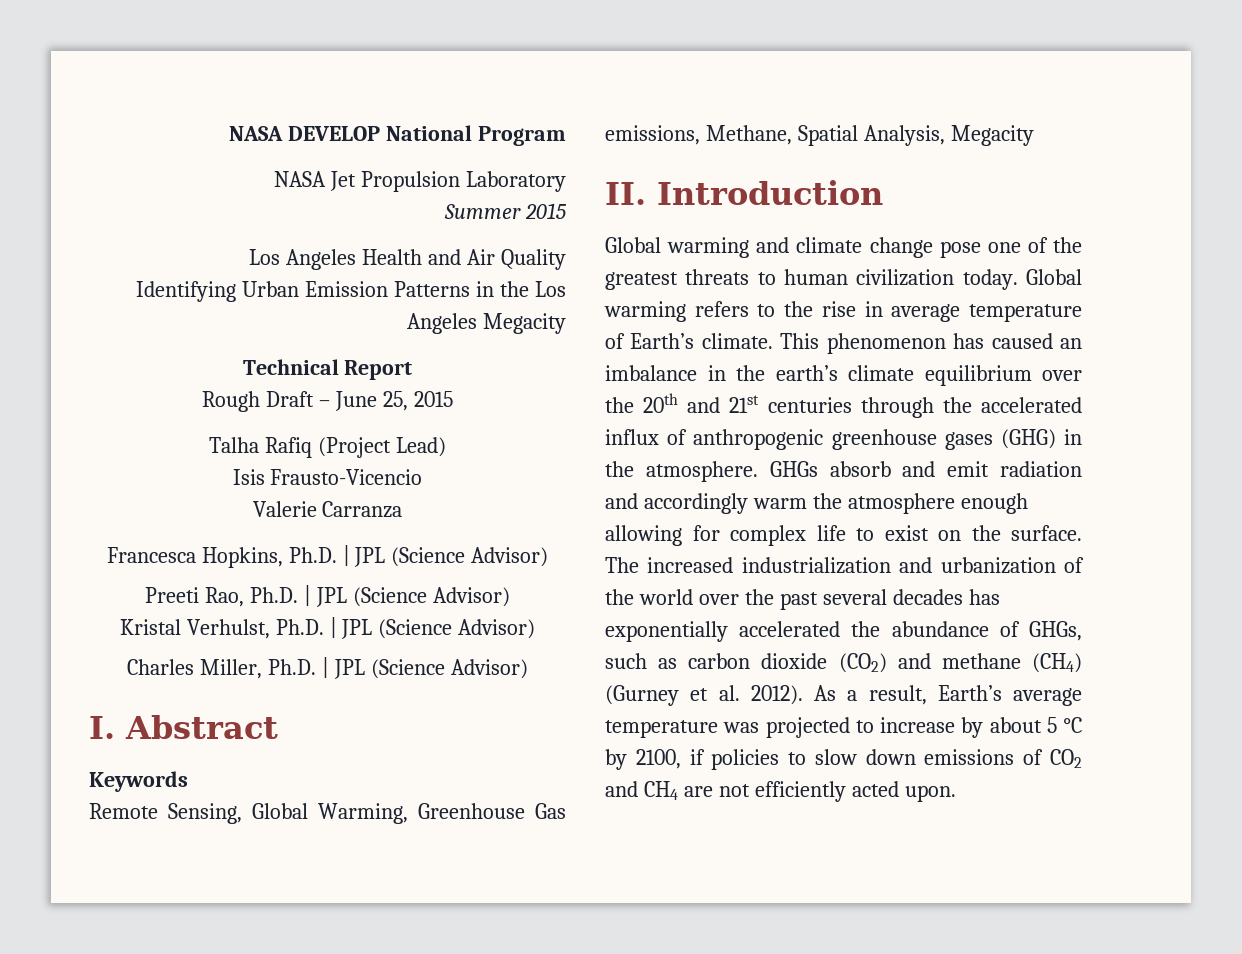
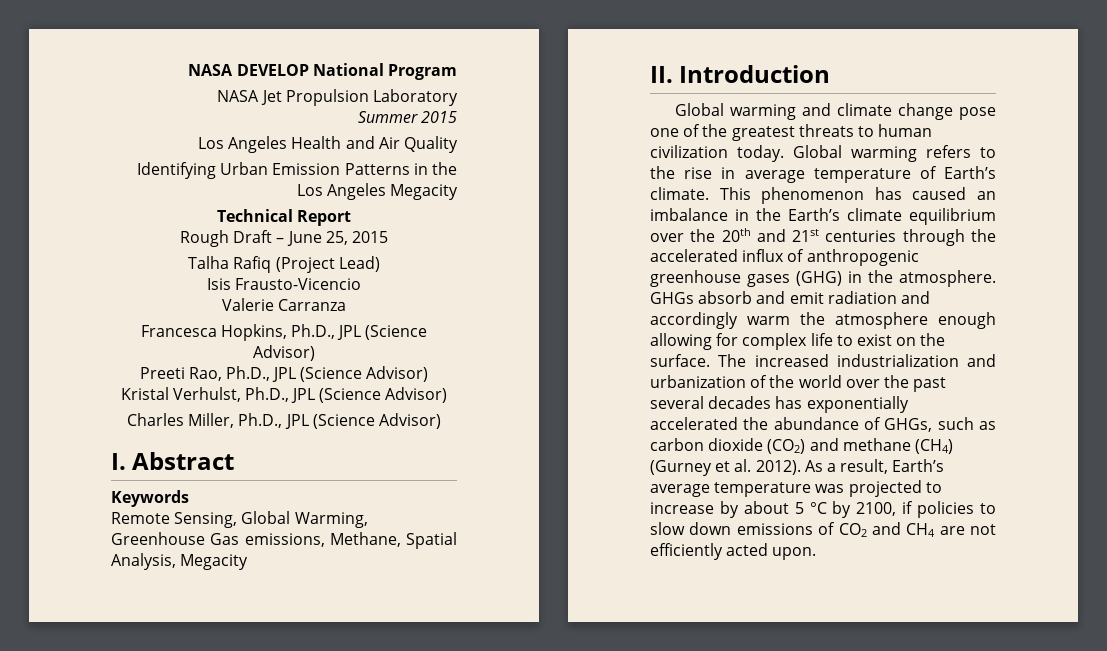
- Francesca Hopkins, Ph.D. | JPL (Science Advisor)
+ Francesca Hopkins, Ph.D., JPL (Science Advisor)
- Preeti Rao, Ph.D. | JPL (Science Advisor)
+ Preeti Rao, Ph.D., JPL (Science Advisor)
- Kristal Verhulst, Ph.D. | JPL (Science Advisor)
+ Kristal Verhulst, Ph.D., JPL (Science Advisor)
- Charles Miller, Ph.D. | JPL (Science Advisor)
+ Charles Miller, Ph.D., JPL (Science Advisor)
- This phenomenon has caused an imbalance in the earth’s climate equilibrium over the 20th and 21st centuries through the accelerated influx of anthropogenic greenhouse gases (GHG) in the atmosphere.
+ This phenomenon has caused an imbalance in the Earth’s climate equilibrium over the 20th and 21st centuries through the accelerated influx of anthropogenic greenhouse gases (GHG) in the atmosphere.

